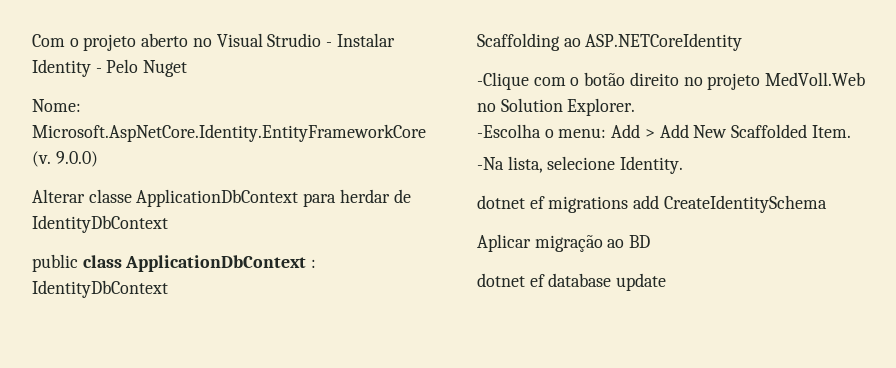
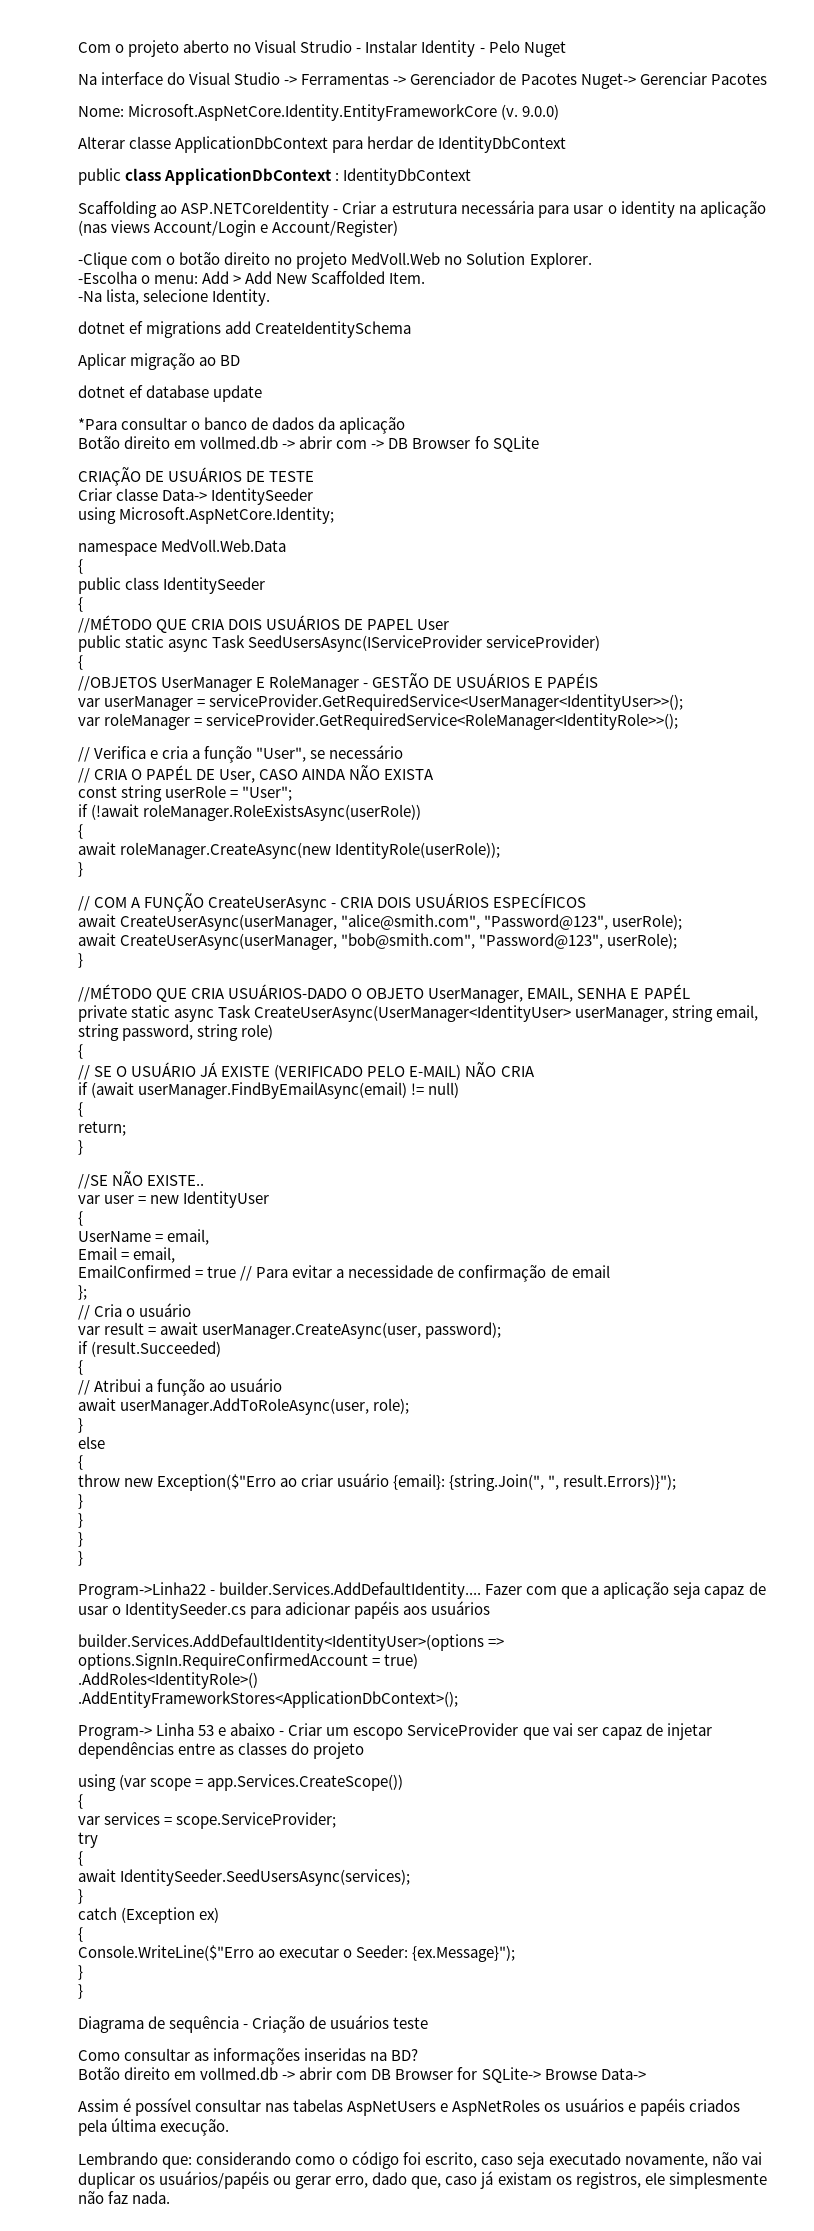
+ Na interface do Visual Studio -> Ferramentas -> Gerenciador de Pacotes Nuget-> Gerenciar Pacotes
- Scaffolding ao ASP.NETCoreIdentity
+ Scaffolding ao ASP.NETCoreIdentity - Criar a estrutura necessária para usar o identity na aplicação (nas views Account/Login e Account/Register)
+ *Para consultar o banco de dados da aplicação
+ Botão direito em vollmed.db -> abrir com -> DB Browser fo SQLite
+ CRIAÇÃO DE USUÁRIOS DE TESTE
+ Criar classe Data-> IdentitySeeder
+ using Microsoft.AspNetCore.Identity;
+ namespace MedVoll.Web.Data
+ {
+ public class IdentitySeeder
+ {
+ //MÉTODO QUE CRIA DOIS USUÁRIOS DE PAPEL User
+ public static async Task SeedUsersAsync(IServiceProvider serviceProvider)
+ {
+ //OBJETOS UserManager E RoleManager - GESTÃO DE USUÁRIOS E PAPÉIS
+ var userManager = serviceProvider.GetRequiredService<UserManager<IdentityUser>>();
+ var roleManager = serviceProvider.GetRequiredService<RoleManager<IdentityRole>>();
+ // Verifica e cria a função "User", se necessário
+ // CRIA O PAPÉL DE User, CASO AINDA NÃO EXISTA
+ const string userRole = "User";
+ if (!await roleManager.RoleExistsAsync(userRole))
+ {
+ await roleManager.CreateAsync(new IdentityRole(userRole));
+ }
+ // COM A FUNÇÃO CreateUserAsync - CRIA DOIS USUÁRIOS ESPECÍFICOS
+ await CreateUserAsync(userManager, "alice@smith.com", "Password@123", userRole);
+ await CreateUserAsync(userManager, "bob@smith.com", "Password@123", userRole);
+ }
+ //MÉTODO QUE CRIA USUÁRIOS-DADO O OBJETO UserManager, EMAIL, SENHA E PAPÉL
+ private static async Task CreateUserAsync(UserManager<IdentityUser> userManager, string email, string password, string role)
+ {
+ // SE O USUÁRIO JÁ EXISTE (VERIFICADO PELO E-MAIL) NÃO CRIA
+ if (await userManager.FindByEmailAsync(email) != null)
+ {
+ return;
+ }
+ //SE NÃO EXISTE..
+ var user = new IdentityUser
+ {
+ UserName = email,
+ Email = email,
+ EmailConfirmed = true // Para evitar a necessidade de confirmação de email
+ };
+ // Cria o usuário
+ var result = await userManager.CreateAsync(user, password);
+ if (result.Succeeded)
+ {
+ // Atribui a função ao usuário
+ await userManager.AddToRoleAsync(user, role);
+ }
+ else
+ {
+ throw new Exception($"Erro ao criar usuário {email}: {string.Join(", ", result.Errors)}");
+ }
+ }
+ }
+ }
+ Program->Linha22 - builder.Services.AddDefaultIdentity.... Fazer com que a aplicação seja capaz de usar o IdentitySeeder.cs para adicionar papéis aos usuários
+ builder.Services.AddDefaultIdentity<IdentityUser>(options => options.SignIn.RequireConfirmedAccount = true)
+ .AddRoles<IdentityRole>()
+ .AddEntityFrameworkStores<ApplicationDbContext>();
+ Program-> Linha 53 e abaixo - Criar um escopo ServiceProvider que vai ser capaz de injetar dependências entre as classes do projeto
+ using (var scope = app.Services.CreateScope())
+ {
+ var services = scope.ServiceProvider;
+ try
+ {
+ await IdentitySeeder.SeedUsersAsync(services);
+ }
+ catch (Exception ex)
+ {
+ Console.WriteLine($"Erro ao executar o Seeder: {ex.Message}");
+ }
+ }
+ Diagrama de sequência - Criação de usuários teste
+ Como consultar as informações inseridas na BD?
+ Botão direito em vollmed.db -> abrir com DB Browser for SQLite-> Browse Data->
+ Assim é possível consultar nas tabelas AspNetUsers e AspNetRoles os usuários e papéis criados pela última execução.
+ Lembrando que: considerando como o código foi escrito, caso seja executado novamente, não vai duplicar os usuários/papéis ou gerar erro, dado que, caso já existam os registros, ele simplesmente não faz nada.

